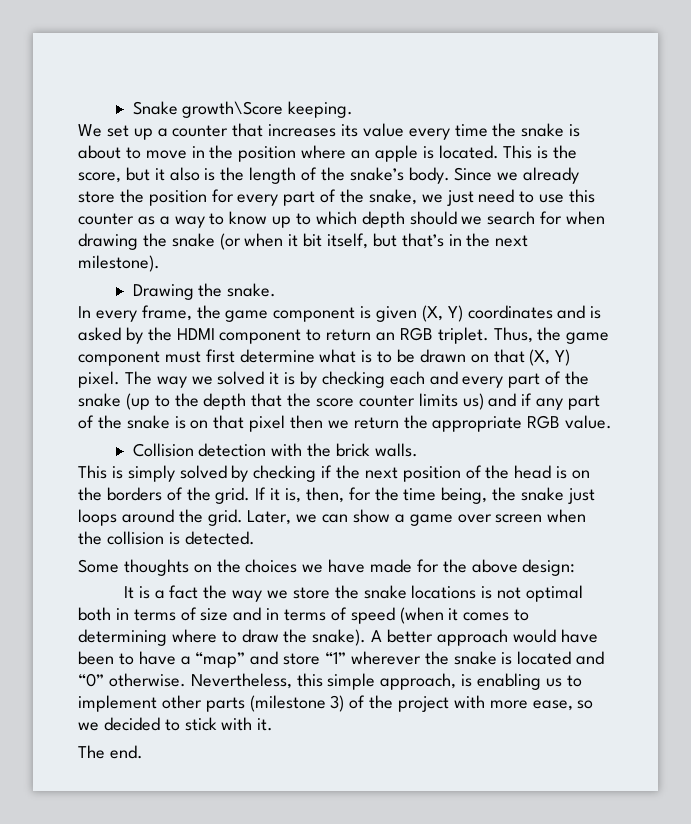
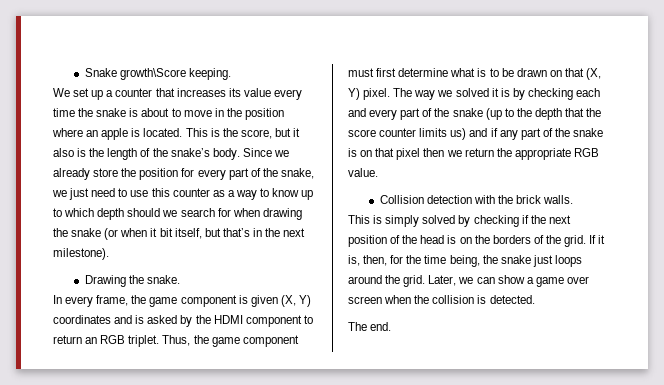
- Some thoughts on the choices we have made for the above design:
- It is a fact the way we store the snake locations is not optimal both in terms of size and in terms of speed (when it comes to determining where to draw the snake). A better approach would have been to have a “map” and store “1” wherever the snake is located and “0” otherwise. Nevertheless, this simple approach, is enabling us to implement other parts (milestone 3) of the project with more ease, so we decided to stick with it.

